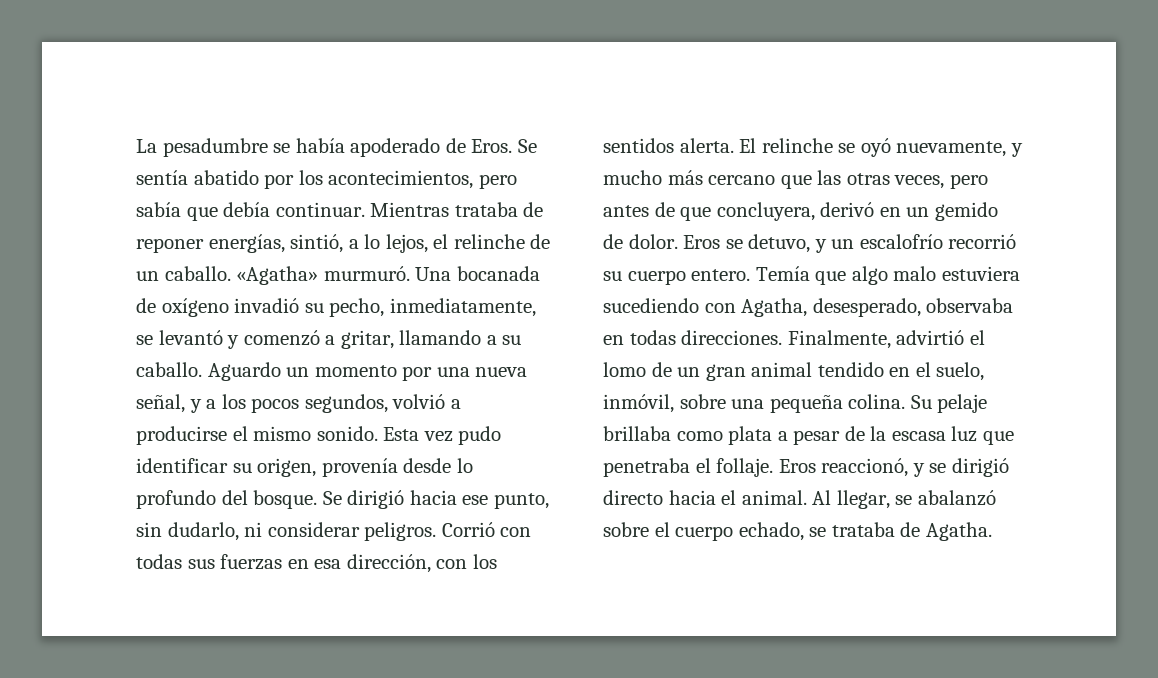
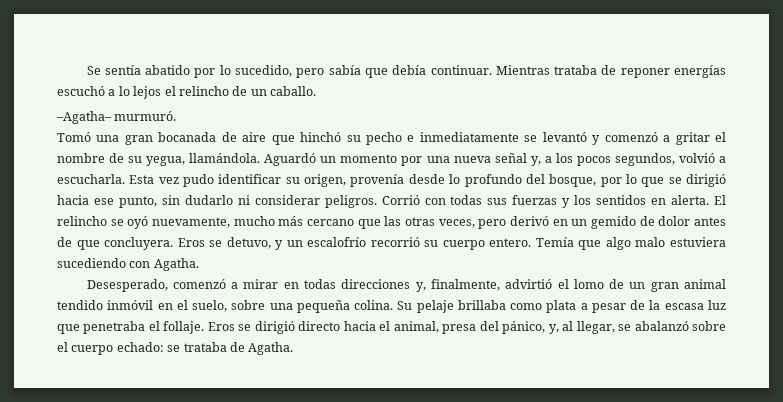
- La pesadumbre se había apoderado de Eros. Se sentía abatido por los acontecimientos, pero sabía que debía continuar.
+ Se sentía abatido por lo sucedido, pero sabía que debía continuar.
- Mientras trataba de reponer energías, sintió, a lo lejos, el relinche de un caballo. «Agatha» murmuró. Una bocanada de oxígeno invadió su pecho, inmediatamente, se levantó y comenzó a gritar, llamando a su caballo. Aguardo un momento por una nueva señal, y a los pocos segundos, volvió a producirse el mismo sonido.
+ Mientras trataba de reponer energías escuchó a lo lejos el relincho de un caballo.
+ –Agatha– murmuró.
+ Tomó una gran bocanada de aire que hinchó su pecho e inmediatamente se levantó y comenzó a gritar el nombre de su yegua, llamándola. Aguardó un momento por una nueva señal y, a los pocos segundos, volvió a escucharla.
- Esta vez pudo identificar su origen, provenía desde lo profundo del bosque. Se dirigió hacia ese punto, sin dudarlo, ni considerar peligros.
+ Esta vez pudo identificar su origen, provenía desde lo profundo del bosque, por lo que se dirigió hacia ese punto, sin dudarlo ni considerar peligros.
- Corrió con todas sus fuerzas en esa dirección, con los sentidos alerta.
+ Corrió con todas sus fuerzas y los sentidos en alerta.
- El relinche se oyó nuevamente, y mucho más cercano que las otras veces, pero antes de que concluyera, derivó en un gemido de dolor.
+ El relincho se oyó nuevamente, mucho más cercano que las otras veces, pero derivó en un gemido de dolor antes de que concluyera.
- Temía que algo malo estuviera sucediendo con Agatha, desesperado, observaba en todas direcciones. Finalmente, advirtió el lomo de un gran animal tendido en el suelo, inmóvil, sobre una pequeña colina.
+ Temía que algo malo estuviera sucediendo con Agatha.
+ Desesperado, comenzó a mirar en todas direcciones y, finalmente, advirtió el lomo de un gran animal tendido inmóvil en el suelo, sobre una pequeña colina.
- Eros reaccionó, y se dirigió directo hacia el animal. Al llegar, se abalanzó sobre el cuerpo echado, se trataba de Agatha.
+ Eros se dirigió directo hacia el animal, presa del pánico, y, al llegar, se abalanzó sobre el cuerpo echado: se trataba de Agatha.

